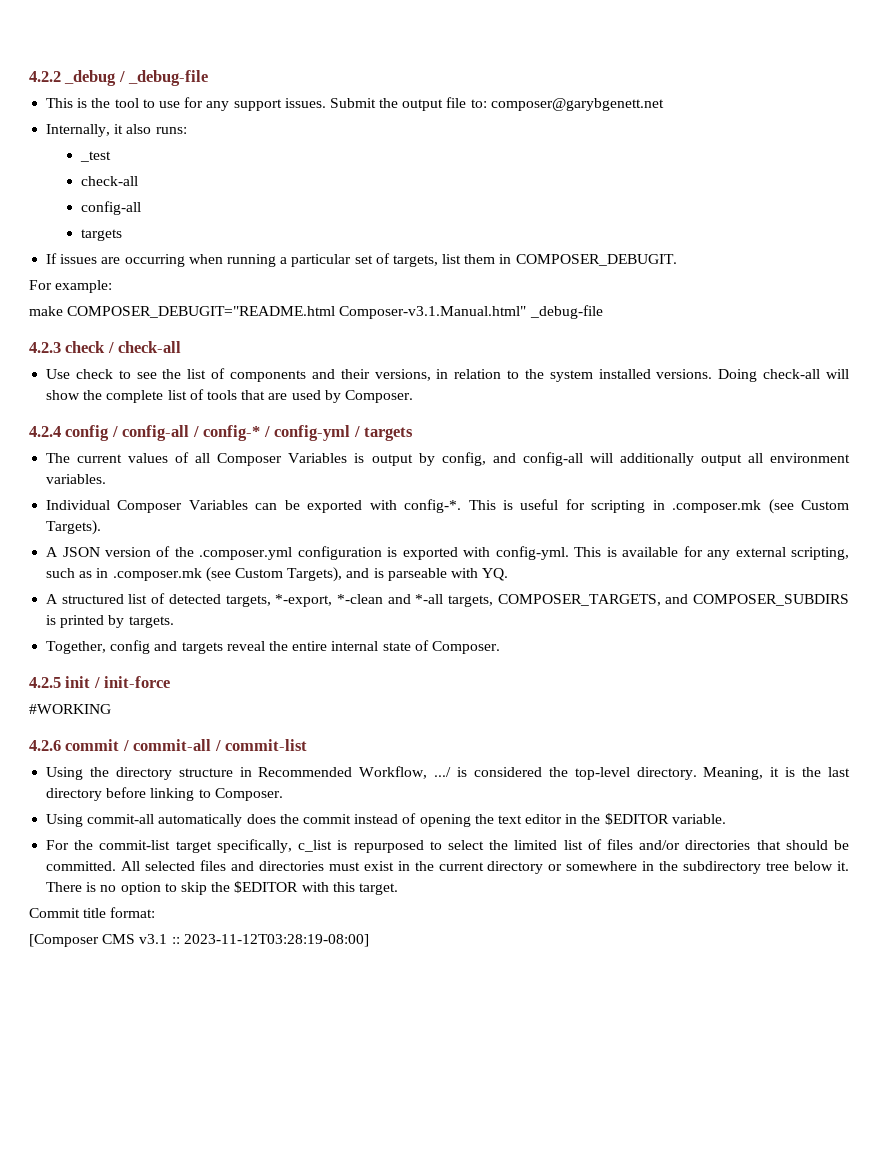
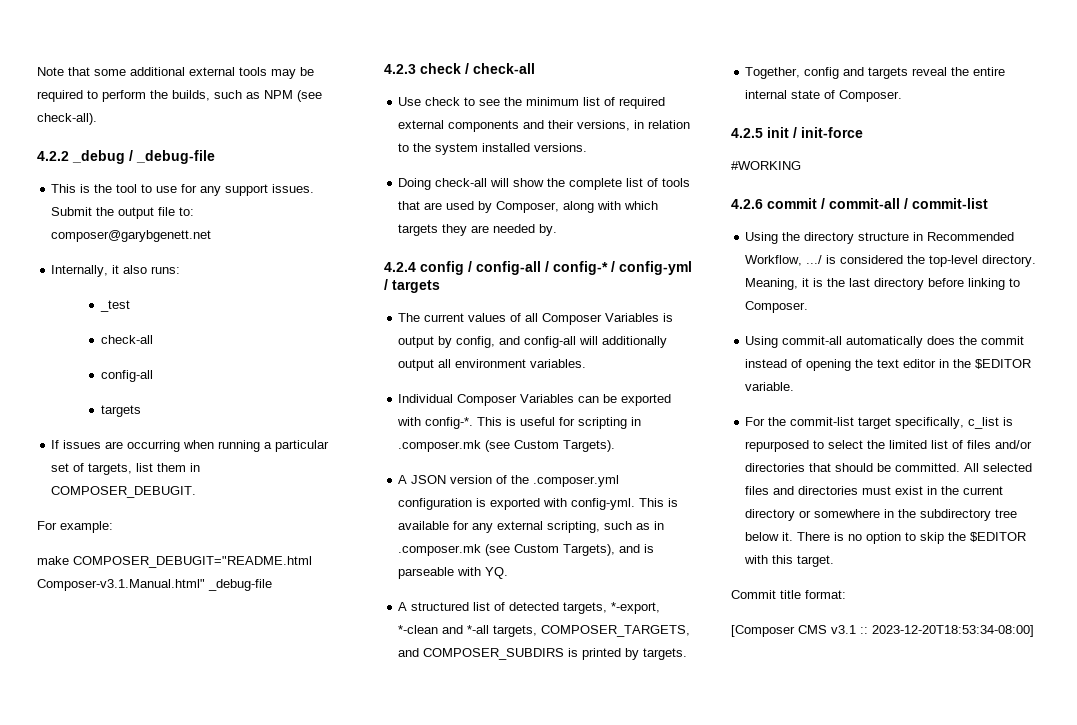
+ Note that some additional external tools may be required to perform the builds, such as NPM (see check-all).
- Use check to see the list of components and their versions, in relation to the system installed versions. Doing check-all will show the complete list of tools that are used by Composer.
+ Use check to see the minimum list of required external components and their versions, in relation to the system installed versions.
+ Doing check-all will show the complete list of tools that are used by Composer, along with which targets they are needed by.
- [Composer CMS v3.1 :: 2023-11-12T03:28:19-08:00]
+ [Composer CMS v3.1 :: 2023-12-20T18:53:34-08:00]

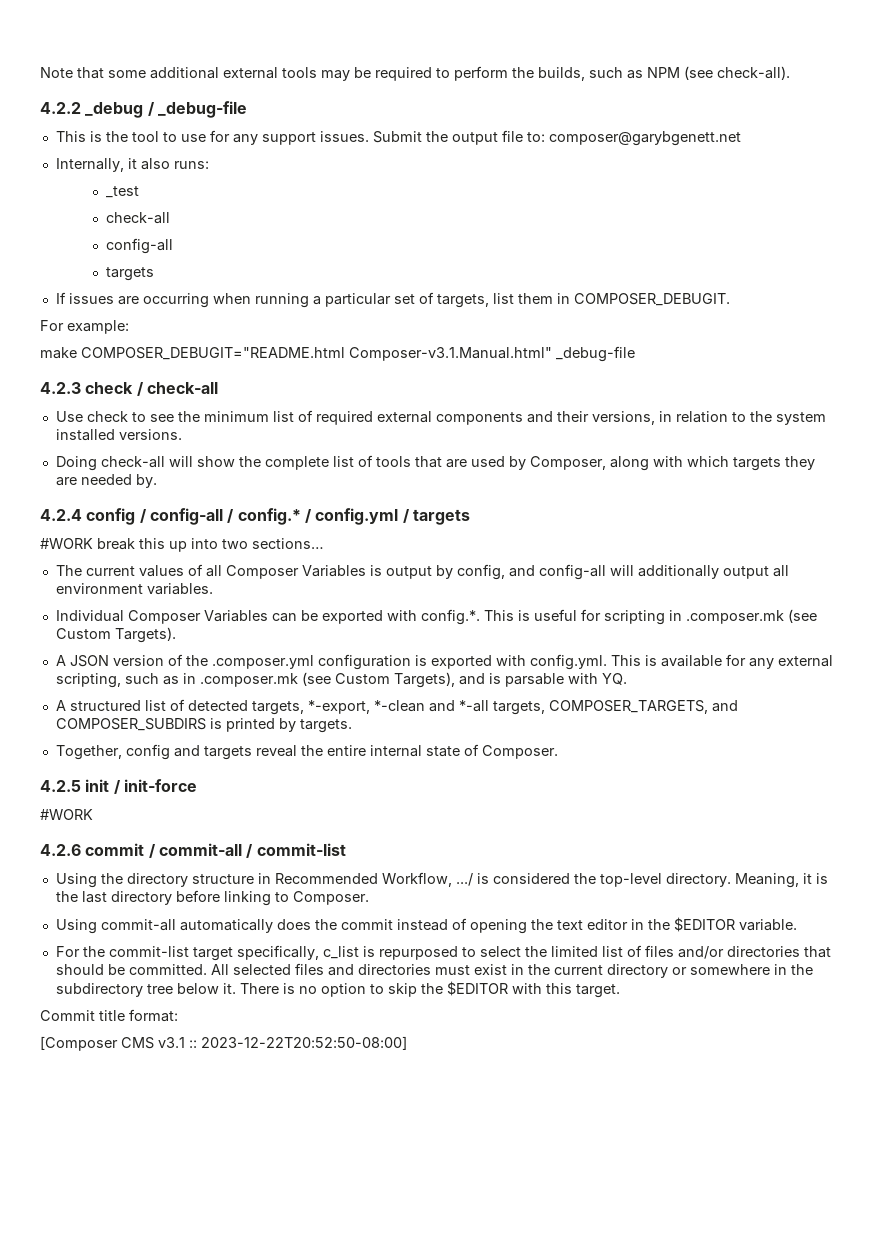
- 4.2.4 config / config-all / config-* / config-yml / targets
+ 4.2.4 config / config-all / config.* / config.yml / targets
+ #WORK break this up into two sections…
- Individual Composer Variables can be exported with config-*. This is useful for scripting in .composer.mk (see Custom Targets).
+ Individual Composer Variables can be exported with config.*. This is useful for scripting in .composer.mk (see Custom Targets).
- A JSON version of the .composer.yml configuration is exported with config-yml. This is available for any external scripting, such as in .composer.mk (see Custom Targets), and is parseable with YQ.
+ A JSON version of the .composer.yml configuration is exported with config.yml. This is available for any external scripting, such as in .composer.mk (see Custom Targets), and is parsable with YQ.
  4.2.5 init / init-force
- #WORKING
+ #WORK
- [Composer CMS v3.1 :: 2023-12-20T18:53:34-08:00]
+ [Composer CMS v3.1 :: 2023-12-22T20:52:50-08:00]

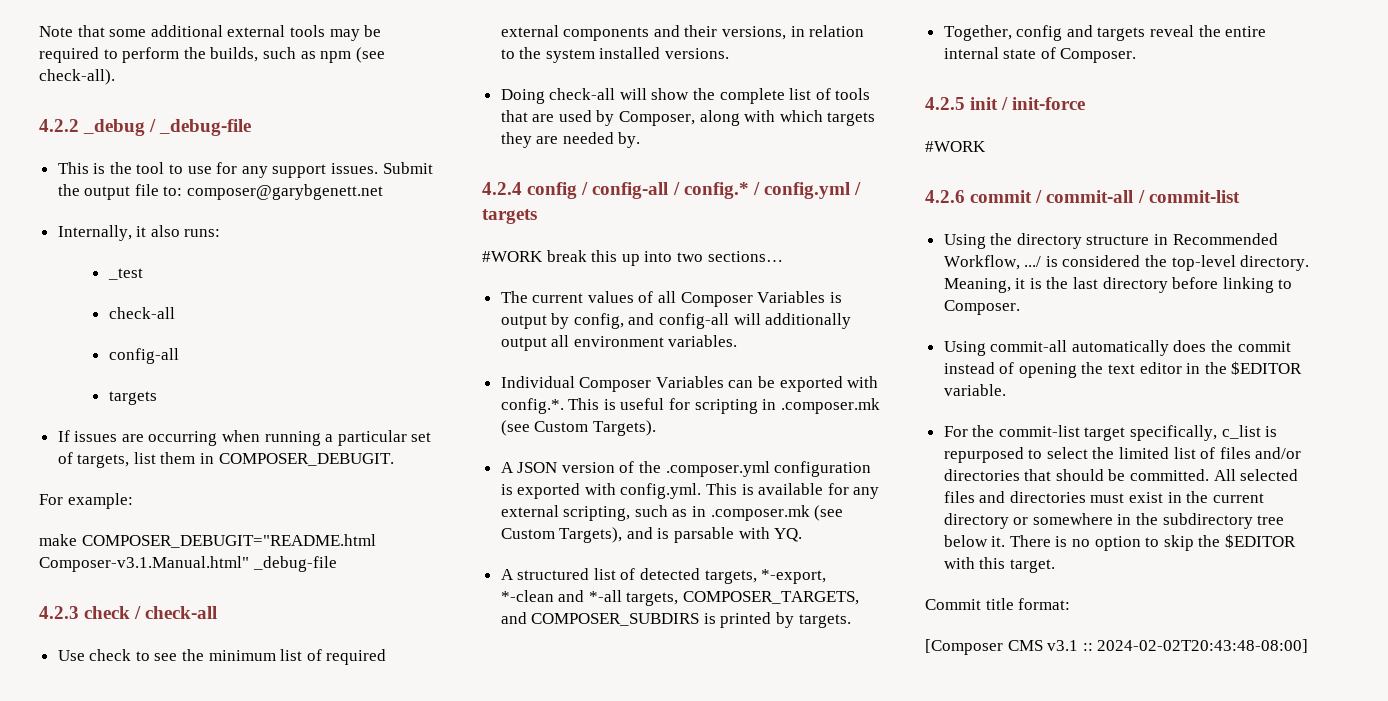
- Note that some additional external tools may be required to perform the builds, such as NPM (see check-all).
+ Note that some additional external tools may be required to perform the builds, such as npm (see check-all).
- [Composer CMS v3.1 :: 2023-12-22T20:52:50-08:00]
+ [Composer CMS v3.1 :: 2024-02-02T20:43:48-08:00]

